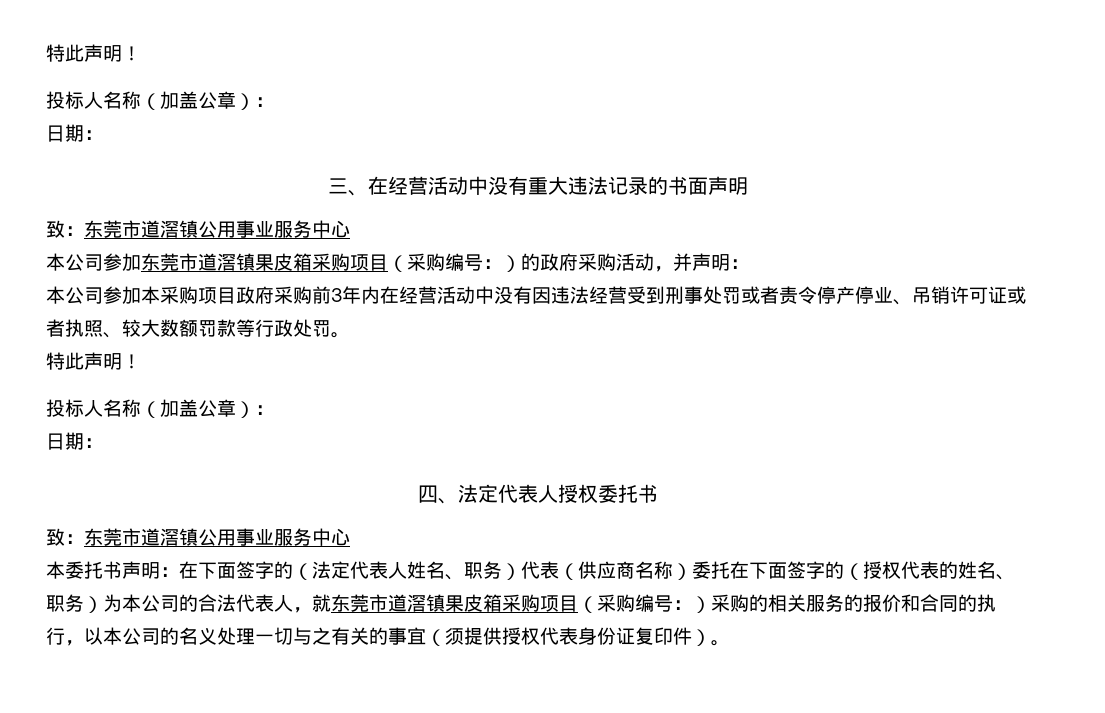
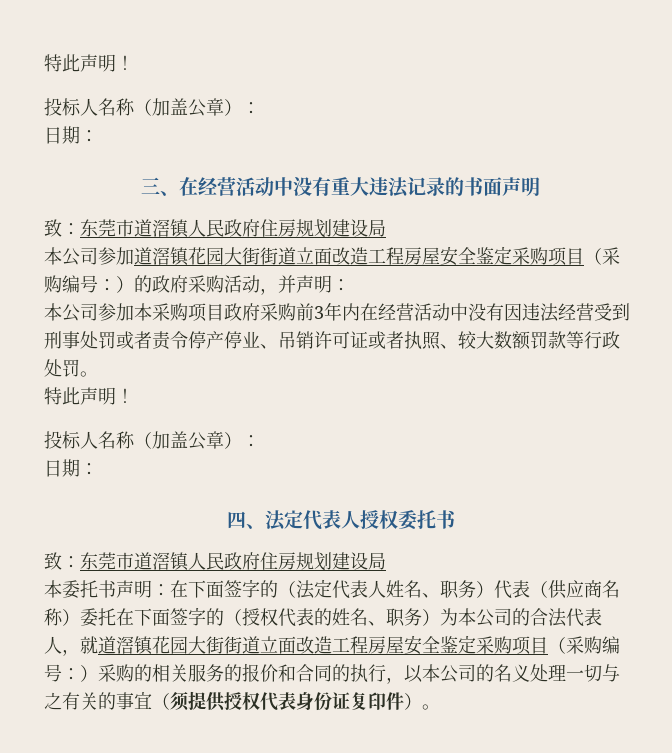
  三、在经营活动中没有重大违法记录的书面声明
- 致：东莞市道滘镇公用事业服务中心
- 本公司参加东莞市道滘镇果皮箱采购项目（采购编号：）的政府采购活动，并声明：
+ 致：东莞市道滘镇人民政府住房规划建设局
+ 本公司参加道滘镇花园大街街道立面改造工程房屋安全鉴定采购项目（采购编号：）的政府采购活动，并声明：
  四、法定代表人授权委托书
- 致：东莞市道滘镇公用事业服务中心
+ 致：东莞市道滘镇人民政府住房规划建设局
- 在下面签字的（法定代表人姓名、职务）代表（供应商名称）委托在下面签字的（授权代表的姓名、职务）为本公司的合法代表人，就东莞市道滘镇果皮箱采购项目（采购编号：
+ 在下面签字的（法定代表人姓名、职务）代表（供应商名称）委托在下面签字的（授权代表的姓名、职务）为本公司的合法代表人，就道滘镇花园大街街道立面改造工程房屋安全鉴定采购项目（采购编号：

